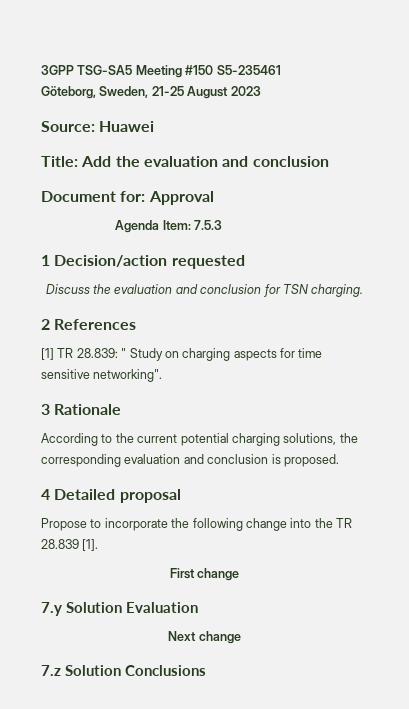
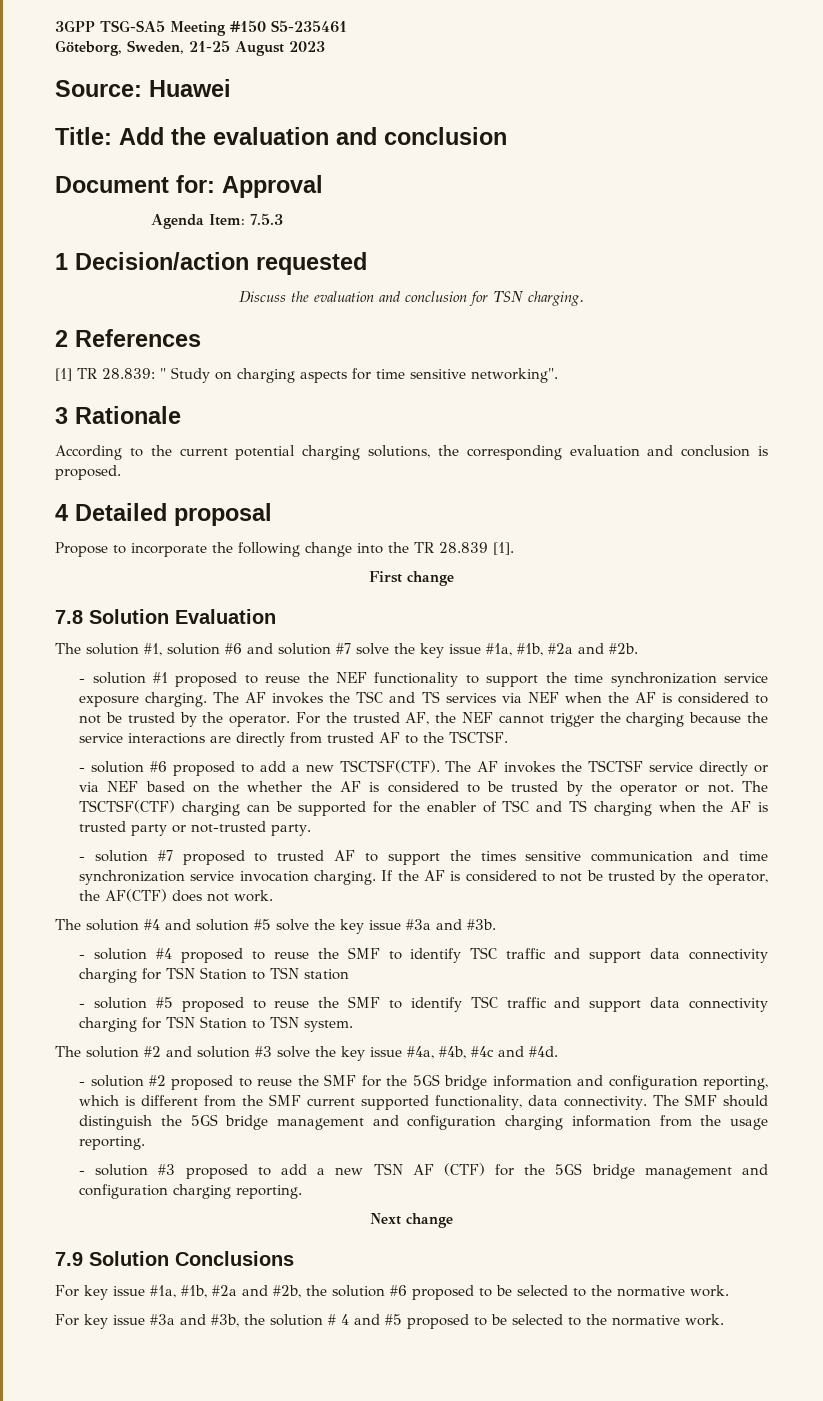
- 7.y Solution Evaluation
+ 7.8 Solution Evaluation
+ The solution #1, solution #6 and solution #7 solve the key issue #1a, #1b, #2a and #2b.
+ - solution #1 proposed to reuse the NEF functionality to support the time synchronization service exposure charging. The AF invokes the TSC and TS services via NEF when the AF is considered to not be trusted by the operator. For the trusted AF, the NEF cannot trigger the charging because the service interactions are directly from trusted AF to the TSCTSF.
+ - solution #6 proposed to add a new TSCTSF(CTF). The AF invokes the TSCTSF service directly or via NEF based on the whether the AF is considered to be trusted by the operator or not. The TSCTSF(CTF) charging can be supported for the enabler of TSC and TS charging when the AF is trusted party or not-trusted party.
+ - solution #7 proposed to trusted AF to support the times sensitive communication and time synchronization service invocation charging. If the AF is considered to not be trusted by the operator, the AF(CTF) does not work.
+ The solution #4 and solution #5 solve the key issue #3a and #3b.
+ - solution #4 proposed to reuse the SMF to identify TSC traffic and support data connectivity charging for TSN Station to TSN station
+ - solution #5 proposed to reuse the SMF to identify TSC traffic and support data connectivity charging for TSN Station to TSN system.
+ The solution #2 and solution #3 solve the key issue #4a, #4b, #4c and #4d.
+ - solution #2 proposed to reuse the SMF for the 5GS bridge information and configuration reporting, which is different from the SMF current supported functionality, data connectivity. The SMF should distinguish the 5GS bridge management and configuration charging information from the usage reporting.
+ - solution #3 proposed to add a new TSN AF (CTF) for the 5GS bridge management and configuration charging reporting.
- 7.z Solution Conclusions
+ 7.9 Solution Conclusions
+ For key issue #1a, #1b, #2a and #2b, the solution #6 proposed to be selected to the normative work.
+ For key issue #3a and #3b, the solution # 4 and #5 proposed to be selected to the normative work.

